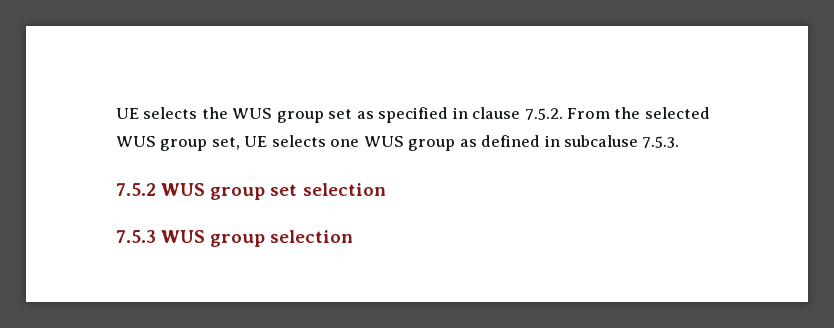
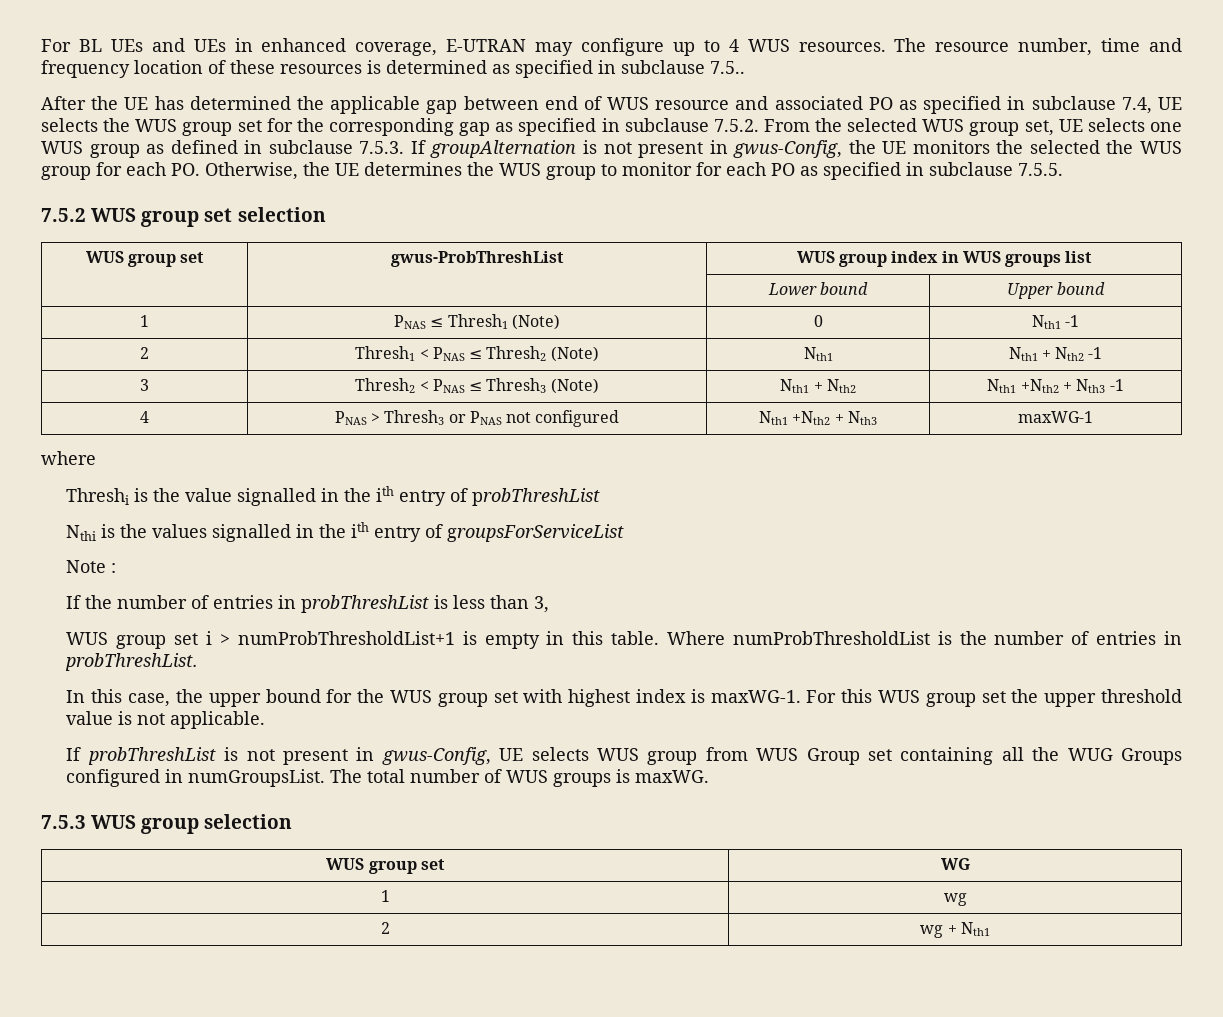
- UE selects the WUS group set as specified in clause 7.5.2. From the selected WUS group set, UE selects one WUS group as defined in subcaluse 7.5.3.
+ For BL UEs and UEs in enhanced coverage, E-UTRAN may configure up to 4 WUS resources. The resource number, time and frequency location of these resources is determined as specified in subclause 7.5..
+ After the UE has determined the applicable gap between end of WUS resource and associated PO as specified in subclause 7.4, UE selects the WUS group set for the corresponding gap as specified in subclause 7.5.2. From the selected WUS group set, UE selects one WUS group as defined in subclause 7.5.3. If groupAlternation is not present in gwus-Config, the UE monitors the selected the WUS group for each PO. Otherwise, the UE determines the WUS group to monitor for each PO as specified in subclause 7.5.5.
+ WUS group set | gwus-ProbThreshList | WUS group index in WUS groups list
+ | | Lower bound | Upper bound
+ 1 | PNAS ≤ Thresh1 (Note) | 0 | Nth1 -1
+ 2 | Thresh1 < PNAS ≤ Thresh2 (Note) | Nth1 | Nth1 + Nth2 -1
+ 3 | Thresh2 < PNAS ≤ Thresh3 (Note) | Nth1 + Nth2 | Nth1 +Nth2 + Nth3 -1
+ 4 | PNAS > Thresh3 or PNAS not configured | Nth1 +Nth2 + Nth3 | maxWG-1
+ where
+ Threshi is the value signalled in the ith entry of probThreshList
+ Nthi is the values signalled in the ith entry of groupsForServiceList
+ Note :
+ If the number of entries in probThreshList is less than 3,
+ WUS group set i > numProbThresholdList+1 is empty in this table. Where numProbThresholdList is the number of entries in probThreshList.
+ In this case, the upper bound for the WUS group set with highest index is maxWG-1. For this WUS group set the upper threshold value is not applicable.
+ If probThreshList is not present in gwus-Config, UE selects WUS group from WUS Group set containing all the WUG Groups configured in numGroupsList. The total number of WUS groups is maxWG.
  7.5.3 WUS group selection
+ WUS group set | WG
+ 1 | wg
+ 2 | wg + Nth1

